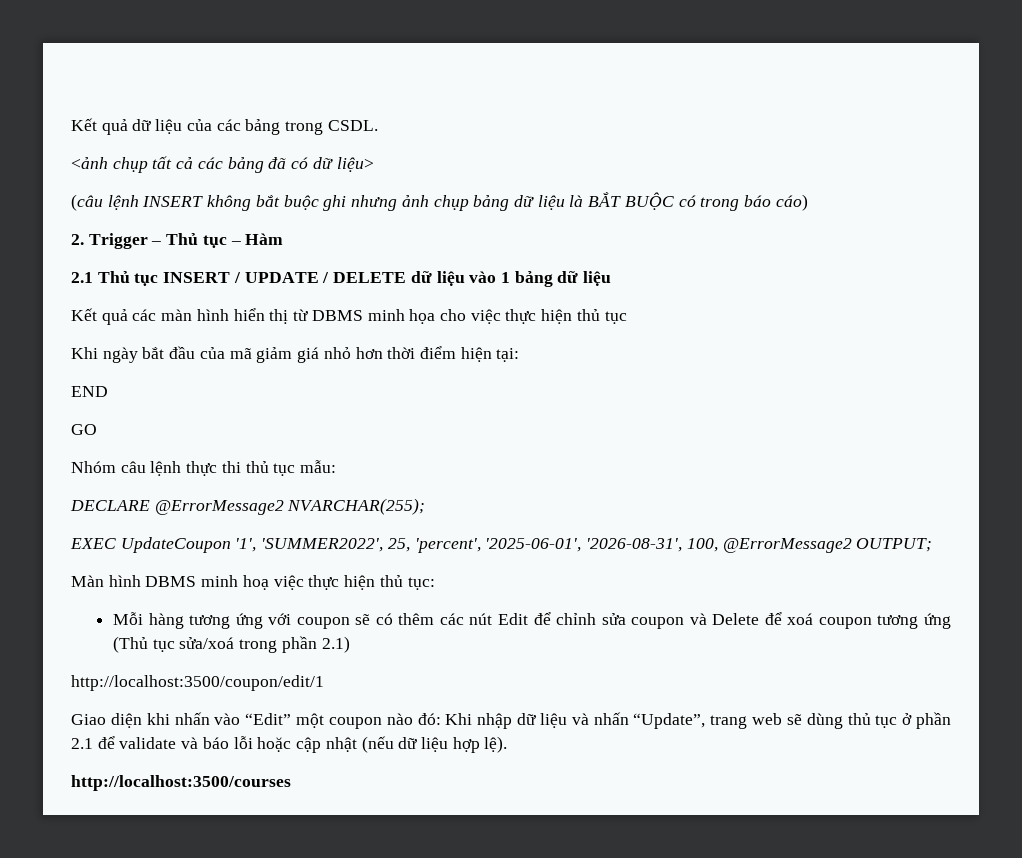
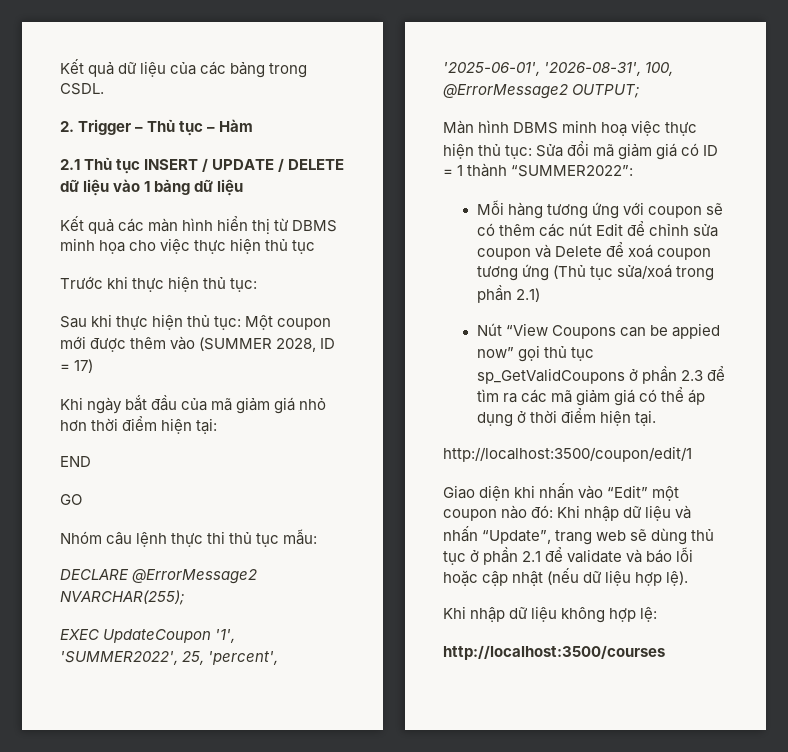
- <ảnh chụp tất cả các bảng đã có dữ liệu>
- (câu lệnh INSERT không bắt buộc ghi nhưng ảnh chụp bảng dữ liệu là BẮT BUỘC có trong báo cáo)
+ Trước khi thực hiện thủ tục:
+ Sau khi thực hiện thủ tục: Một coupon mới được thêm vào (SUMMER 2028, ID = 17)
- Màn hình DBMS minh hoạ việc thực hiện thủ tục:
+ Màn hình DBMS minh hoạ việc thực hiện thủ tục: Sửa đổi mã giảm giá có ID = 1 thành “SUMMER2022”:
+ Nút “View Coupons can be appied now” gọi thủ tục sp_GetValidCoupons ở phần 2.3 để tìm ra các mã giảm giá có thể áp dụng ở thời điểm hiện tại.
+ Khi nhập dữ liệu không hợp lệ:

